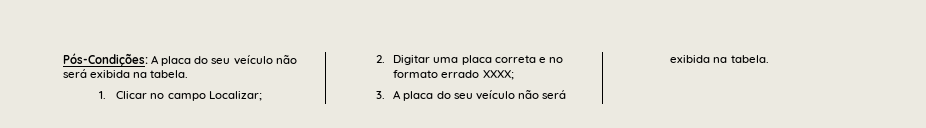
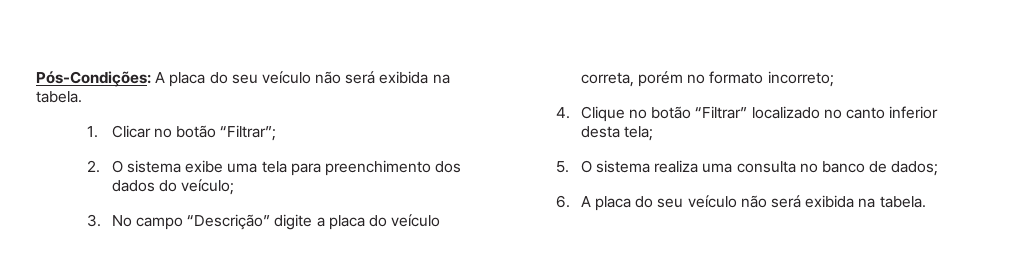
- 1. Clicar no campo Localizar;
+ 1. Clicar no botão “Filtrar”;
- 2. Digitar uma placa correta e no formato errado XXXX;
- 3. A placa do seu veículo não será exibida na tabela.
+ 2. O sistema exibe uma tela para preenchimento dos dados do veículo;
+ 3. No campo “Descrição” digite a placa do veículo correta, porém no formato incorreto;
+ 4. Clique no botão “Filtrar” localizado no canto inferior desta tela;
+ 5. O sistema realiza uma consulta no banco de dados;
+ 6. A placa do seu veículo não será exibida na tabela.

